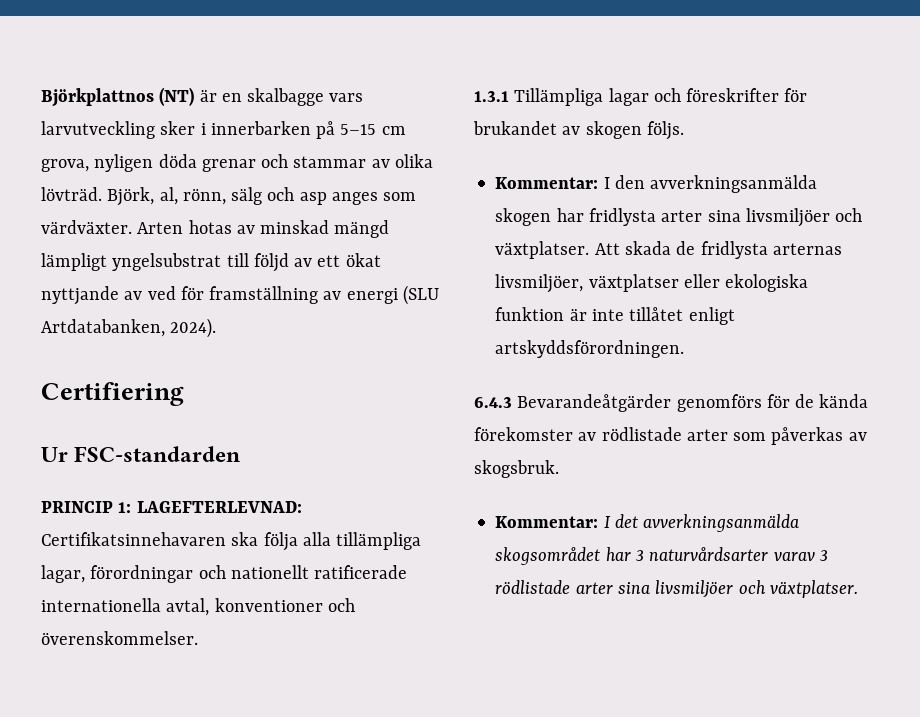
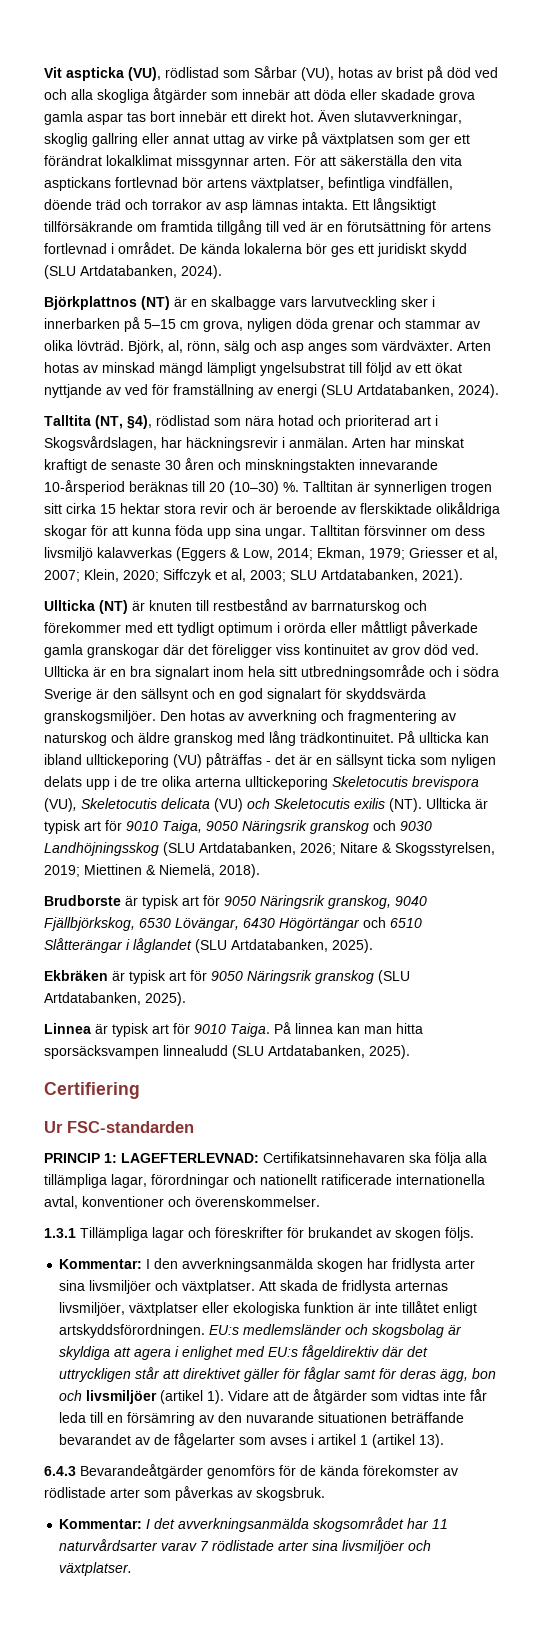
+ Vit aspticka (VU), rödlistad som Sårbar (VU), hotas av brist på död ved och alla skogliga åtgärder som innebär att döda eller skadade grova gamla aspar tas bort innebär ett direkt hot. Även slutavverkningar, skoglig gallring eller annat uttag av virke på växtplatsen som ger ett förändrat lokalklimat missgynnar arten. För att säkerställa den vita asptickans fortlevnad bör artens växtplatser, befintliga vindfällen, döende träd och torrakor av asp lämnas intakta. Ett långsiktigt tillförsäkrande om framtida tillgång till ved är en förutsättning för artens fortlevnad i området. De kända lokalerna bör ges ett juridiskt skydd (SLU Artdatabanken, 2024).
+ Talltita (NT, §4), rödlistad som nära hotad och prioriterad art i Skogsvårdslagen, har häckningsrevir i anmälan. Arten har minskat kraftigt de senaste 30 åren och minskningstakten innevarande 10-årsperiod beräknas till 20 (10–30) %. Talltitan är synnerligen trogen sitt cirka 15 hektar stora revir och är beroende av flerskiktade olikåldriga skogar för att kunna föda upp sina ungar. Talltitan försvinner om dess livsmiljö kalavverkas (Eggers & Low, 2014; Ekman, 1979; Griesser et al, 2007; Klein, 2020; Siffczyk et al, 2003; SLU Artdatabanken, 2021).
+ Ullticka (NT) är knuten till restbestånd av barrnaturskog och förekommer med ett tydligt optimum i orörda eller måttligt påverkade gamla granskogar där det föreligger viss kontinuitet av grov död ved. Ullticka är en bra signalart inom hela sitt utbredningsområde och i södra Sverige är den sällsynt och en god signalart för skyddsvärda granskogsmiljöer. Den hotas av avverkning och fragmentering av naturskog och äldre granskog med lång trädkontinuitet. På ullticka kan ibland ulltickeporing (VU) påträffas - det är en sällsynt ticka som nyligen delats upp i de tre olika arterna ulltickeporing Skeletocutis brevispora (VU), Skeletocutis delicata (VU) och Skeletocutis exilis (NT). Ullticka är typisk art för 9010 Taiga, 9050 Näringsrik granskog och 9030 Landhöjningsskog (SLU Artdatabanken, 2026; Nitare & Skogsstyrelsen, 2019; Miettinen & Niemelä, 2018).
+ Brudborste är typisk art för 9050 Näringsrik granskog, 9040 Fjällbjörkskog, 6530 Lövängar, 6430 Högörtängar och 6510 Slåtterängar i låglandet (SLU Artdatabanken, 2025).
+ Ekbräken är typisk art för 9050 Näringsrik granskog (SLU Artdatabanken, 2025).
+ Linnea är typisk art för 9010 Taiga. På linnea kan man hitta sporsäcksvampen linnealudd (SLU Artdatabanken, 2025).
+ EU:s medlemsländer och skogsbolag är skyldiga att agera i enlighet med EU:s fågeldirektiv där det uttryckligen står att direktivet gäller för fåglar samt för deras ägg, bon och livsmiljöer (artikel 1). Vidare att de åtgärder som vidtas inte får leda till en försämring av den nuvarande situationen beträffande bevarandet av de fågelarter som avses i artikel 1 (artikel 13).
- Kommentar: I det avverkningsanmälda skogsområdet har 3 naturvårdsarter varav 3 rödlistade arter sina livsmiljöer och växtplatser.
+ Kommentar: I det avverkningsanmälda skogsområdet har 11 naturvårdsarter varav 7 rödlistade arter sina livsmiljöer och växtplatser.

